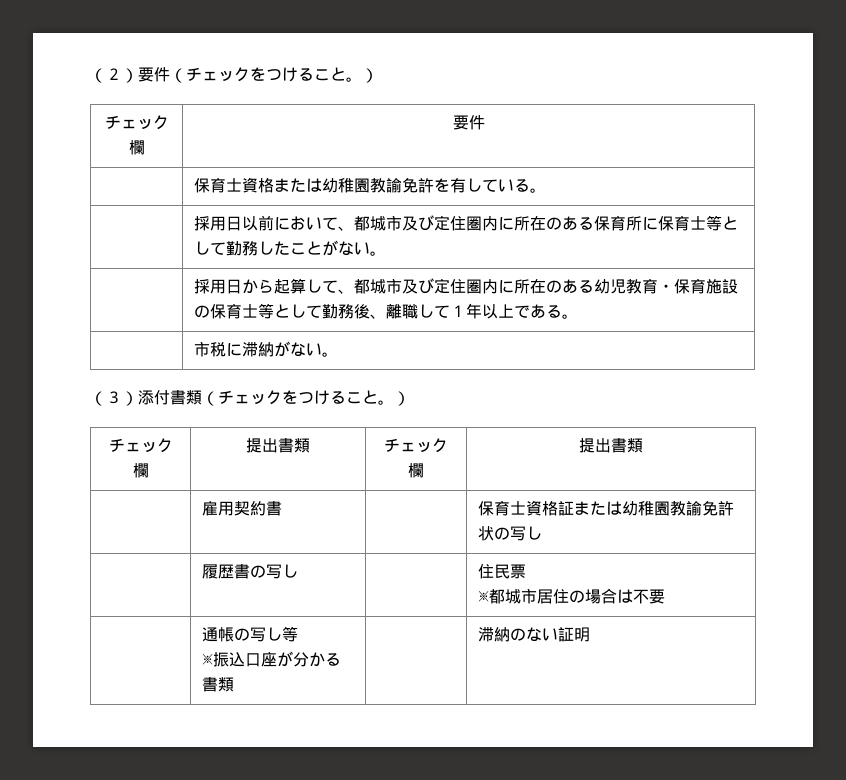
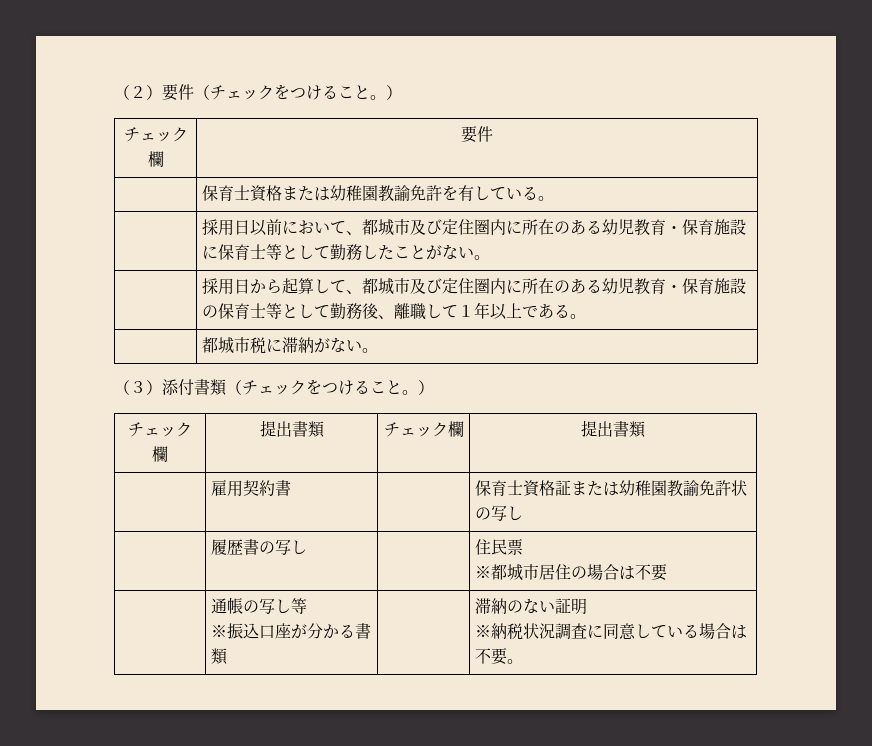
- | 採用日以前において、都城市及び定住圏内に所在のある保育所に保育士等として勤務したことがない。
+ | 採用日以前において、都城市及び定住圏内に所在のある幼児教育・保育施設に保育士等として勤務したことがない。
- | 市税に滞納がない。
+ | 都城市税に滞納がない。
  | 通帳の写し等
  ※振込口座が分かる書類 | | 滞納のない証明
+ ※納税状況調査に同意している場合は不要。

